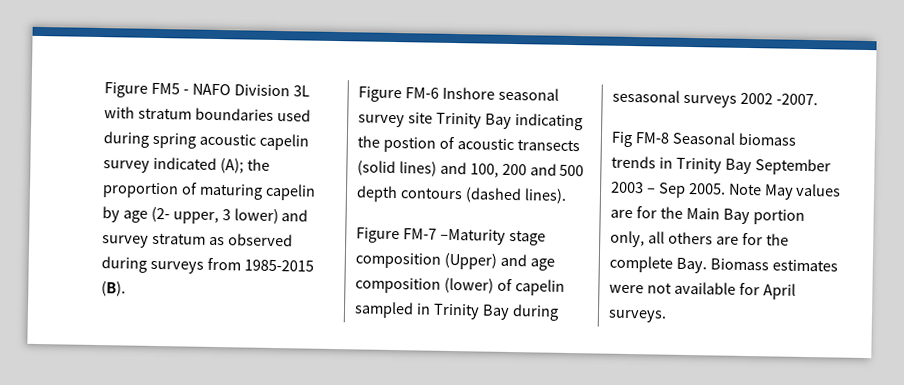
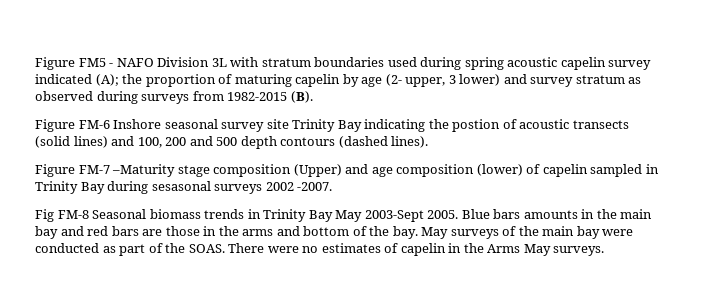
- Figure FM5 - NAFO Division 3L with stratum boundaries used during spring acoustic capelin survey indicated (A); the proportion of maturing capelin by age (2- upper, 3 lower) and survey stratum as observed during surveys from 1985-2015 (B).
+ Figure FM5 - NAFO Division 3L with stratum boundaries used during spring acoustic capelin survey indicated (A); the proportion of maturing capelin by age (2- upper, 3 lower) and survey stratum as observed during surveys from 1982-2015 (B).
- Fig FM-8 Seasonal biomass trends in Trinity Bay September 2003 – Sep 2005. Note May values are for the Main Bay portion only, all others are for the complete Bay. Biomass estimates were not available for April surveys.
+ Fig FM-8 Seasonal biomass trends in Trinity Bay May 2003-Sept 2005. Blue bars amounts in the main bay and red bars are those in the arms and bottom of the bay. May surveys of the main bay were conducted as part of the SOAS. There were no estimates of capelin in the Arms May surveys.

